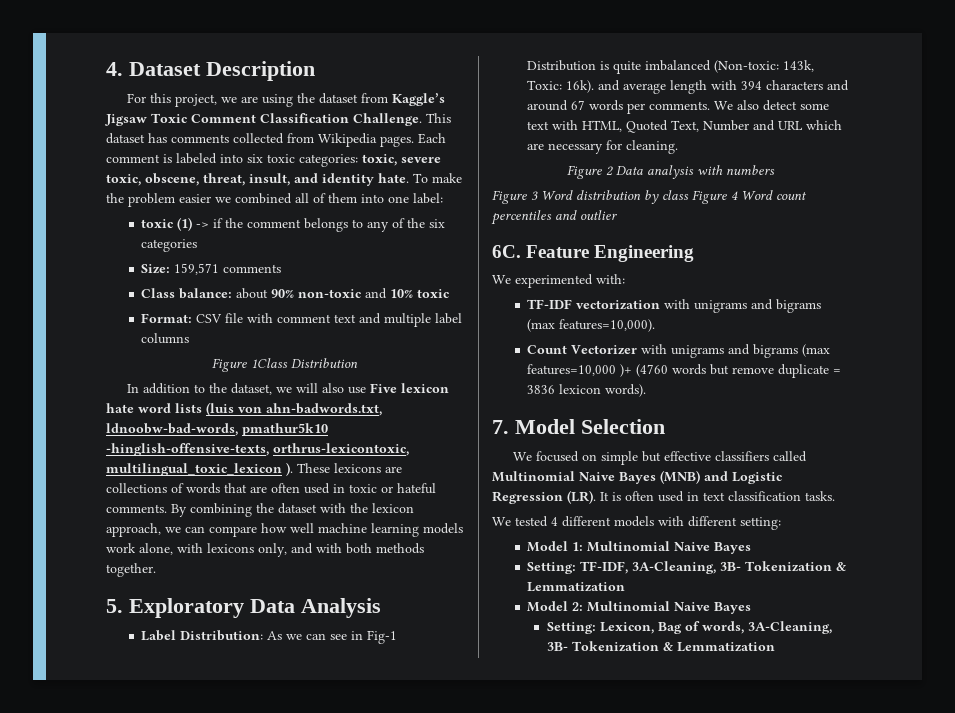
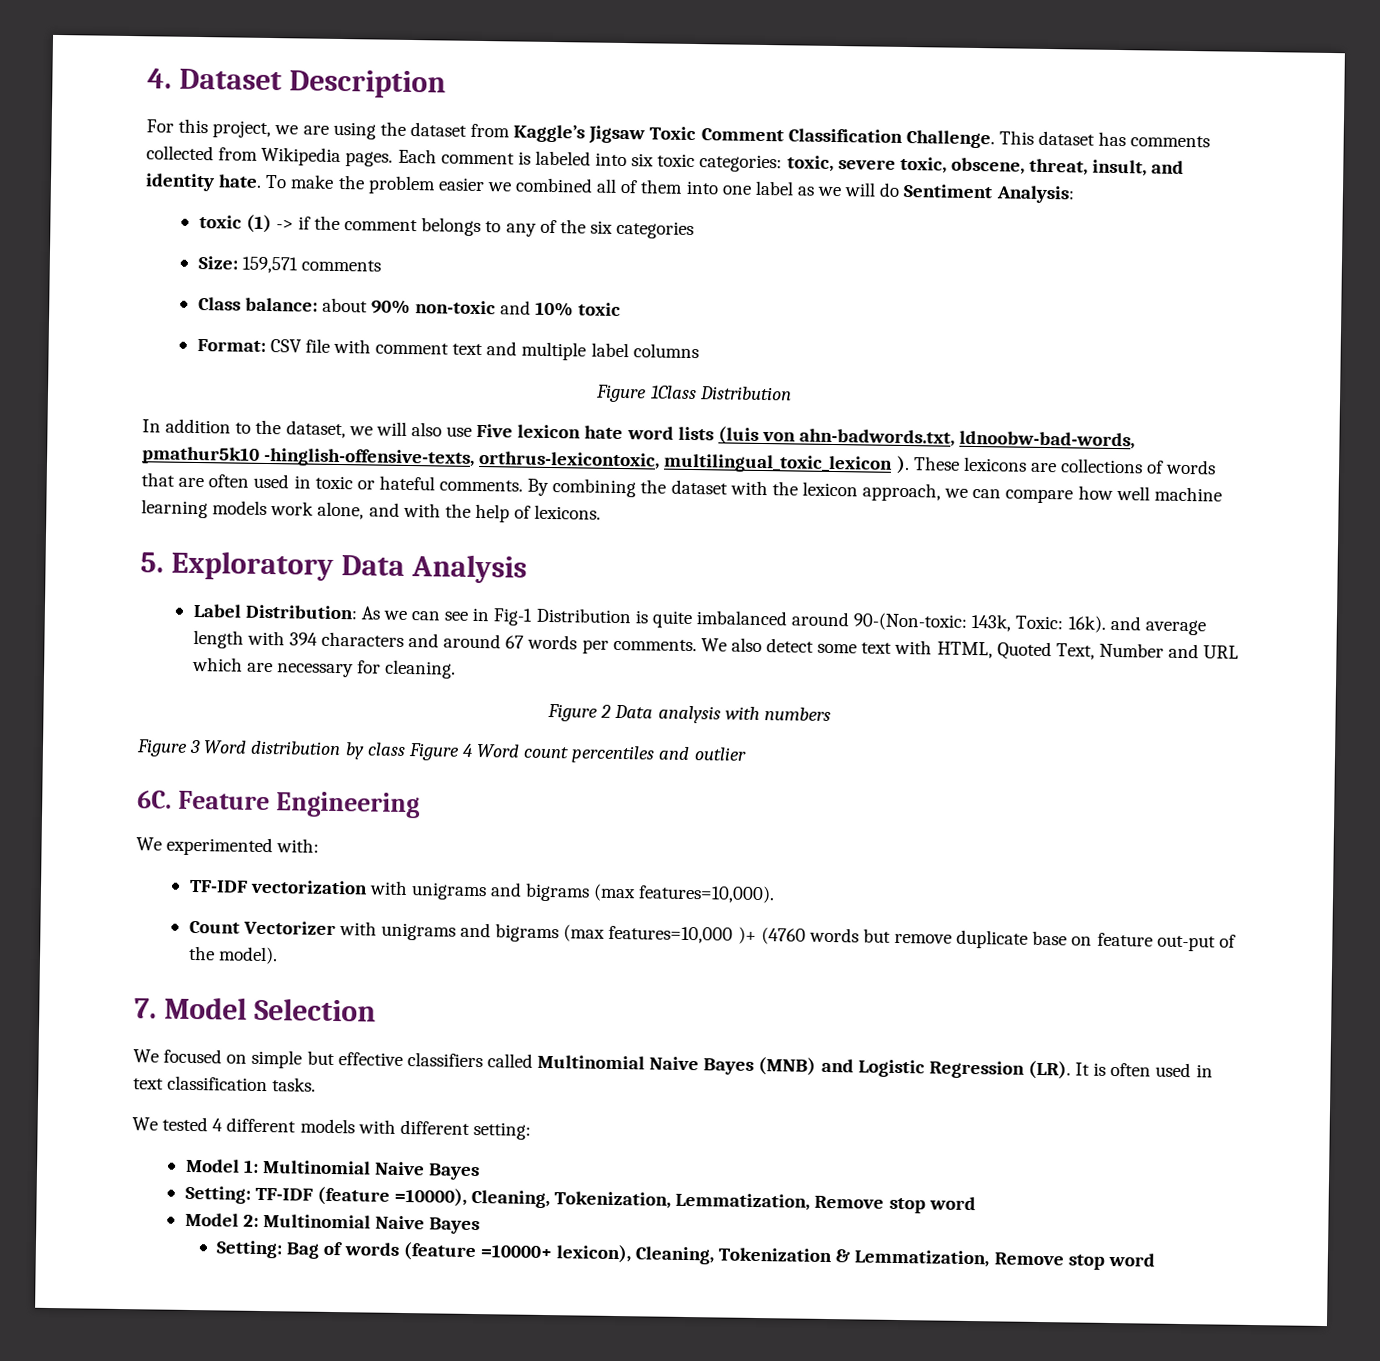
- To make the problem easier we combined all of them into one label:
+ To make the problem easier we combined all of them into one label as we will do Sentiment Analysis:
- By combining the dataset with the lexicon approach, we can compare how well machine learning models work alone, with lexicons only, and with both methods together.
+ By combining the dataset with the lexicon approach, we can compare how well machine learning models work alone, and with the help of lexicons.
- Label Distribution: As we can see in Fig-1 Distribution is quite imbalanced (Non-toxic: 143k, Toxic: 16k). and average length with 394 characters and around 67 words per comments.
+ Label Distribution: As we can see in Fig-1 Distribution is quite imbalanced around 90-(Non-toxic: 143k, Toxic: 16k). and average length with 394 characters and around 67 words per comments.
- Count Vectorizer with unigrams and bigrams (max features=10,000 )+ (4760 words but remove duplicate = 3836 lexicon words).
+ Count Vectorizer with unigrams and bigrams (max features=10,000 )+ (4760 words but remove duplicate base on feature out-put of the model).
- Setting: TF-IDF, 3A-Cleaning, 3B- Tokenization & Lemmatization
+ Setting: TF-IDF (feature =10000), Cleaning, Tokenization, Lemmatization, Remove stop word
- Setting: Lexicon, Bag of words, 3A-Cleaning, 3B- Tokenization & Lemmatization
+ Setting: Bag of words (feature =10000+ lexicon), Cleaning, Tokenization & Lemmatization, Remove stop word

